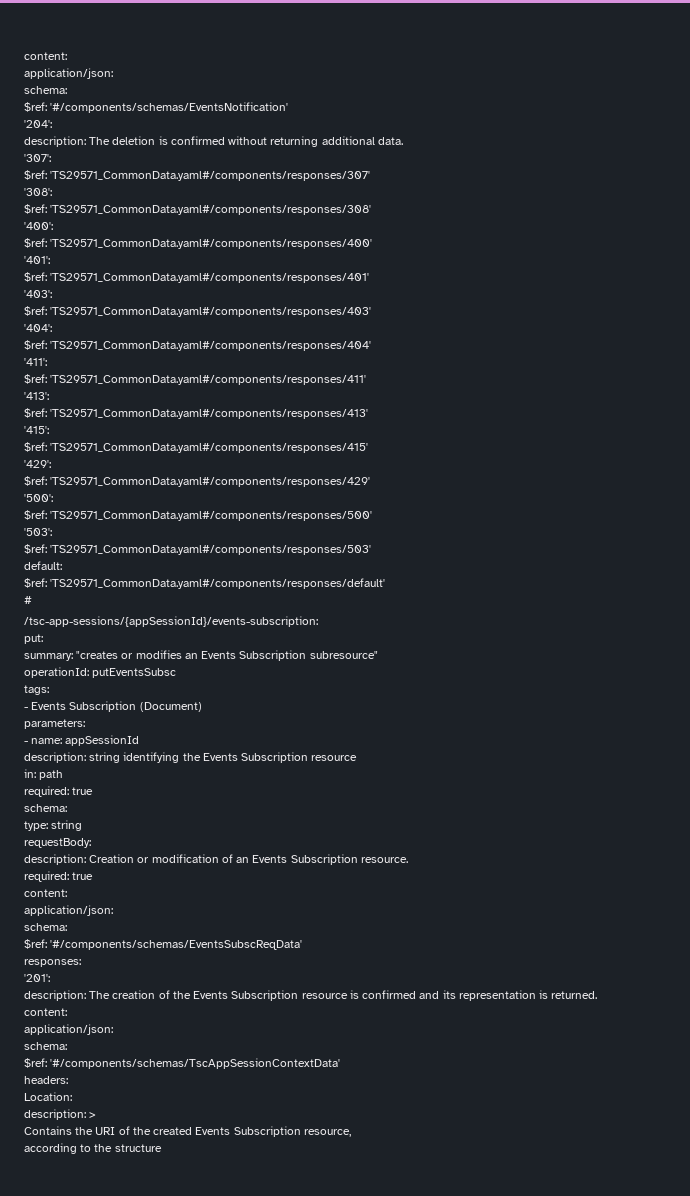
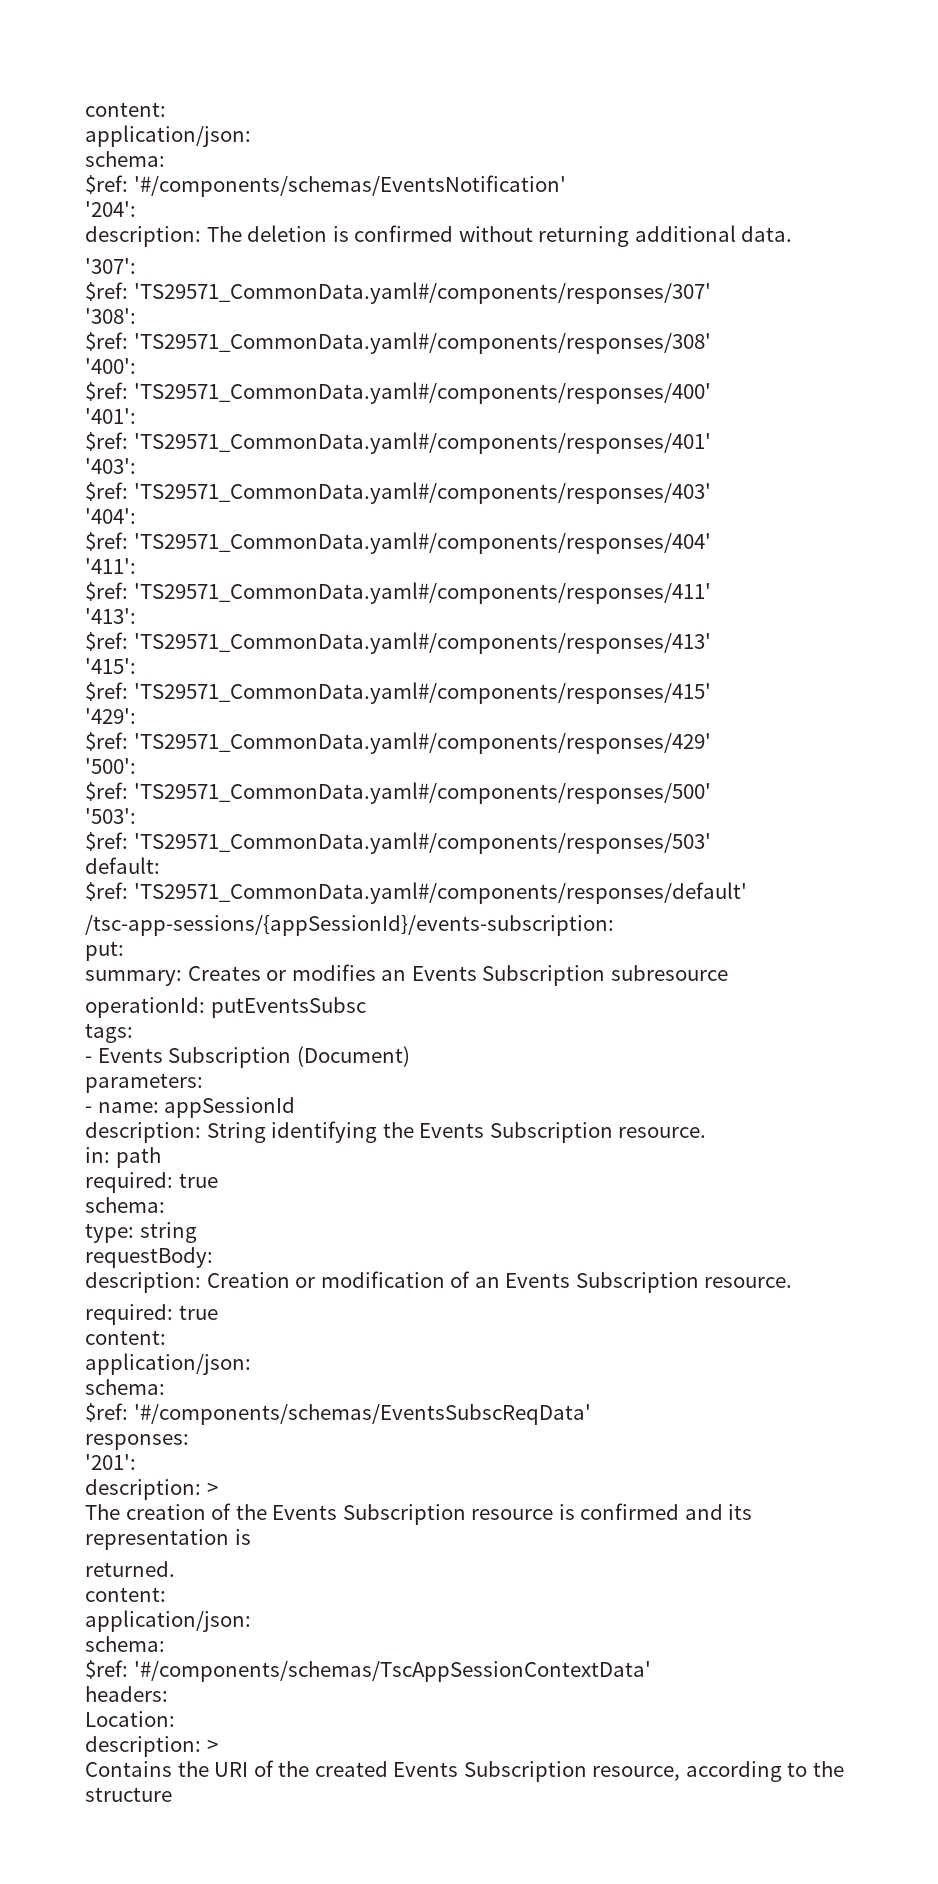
- #
- summary: "creates or modifies an Events Subscription subresource"
+ summary: Creates or modifies an Events Subscription subresource
- description: string identifying the Events Subscription resource
+ description: String identifying the Events Subscription resource.
  '201':
- description: The creation of the Events Subscription resource is confirmed and its representation is returned.
+ description: >
+ The creation of the Events Subscription resource is confirmed and its representation is
+ returned.
- Contains the URI of the created Events Subscription resource,
- according to the structure
+ Contains the URI of the created Events Subscription resource, according to the structure

